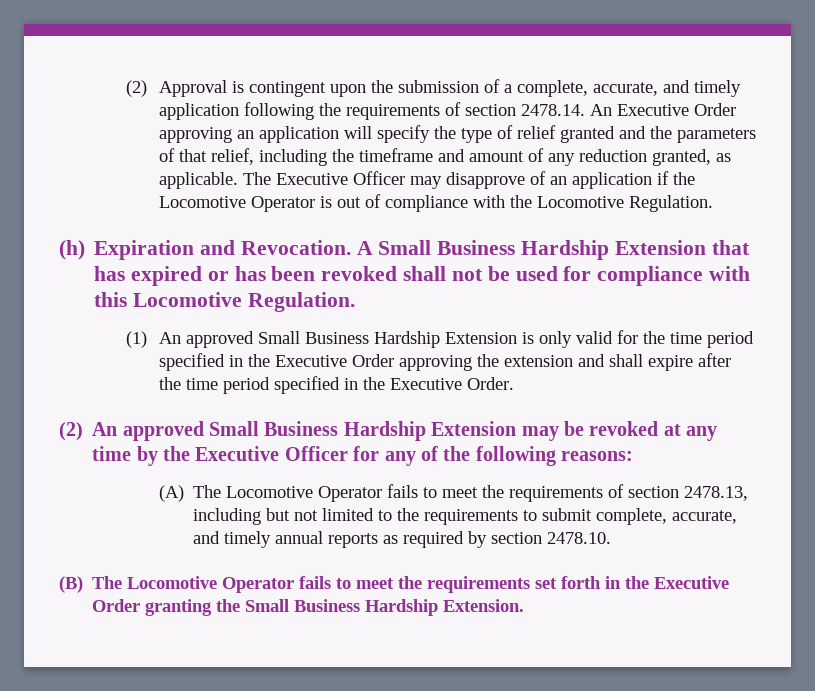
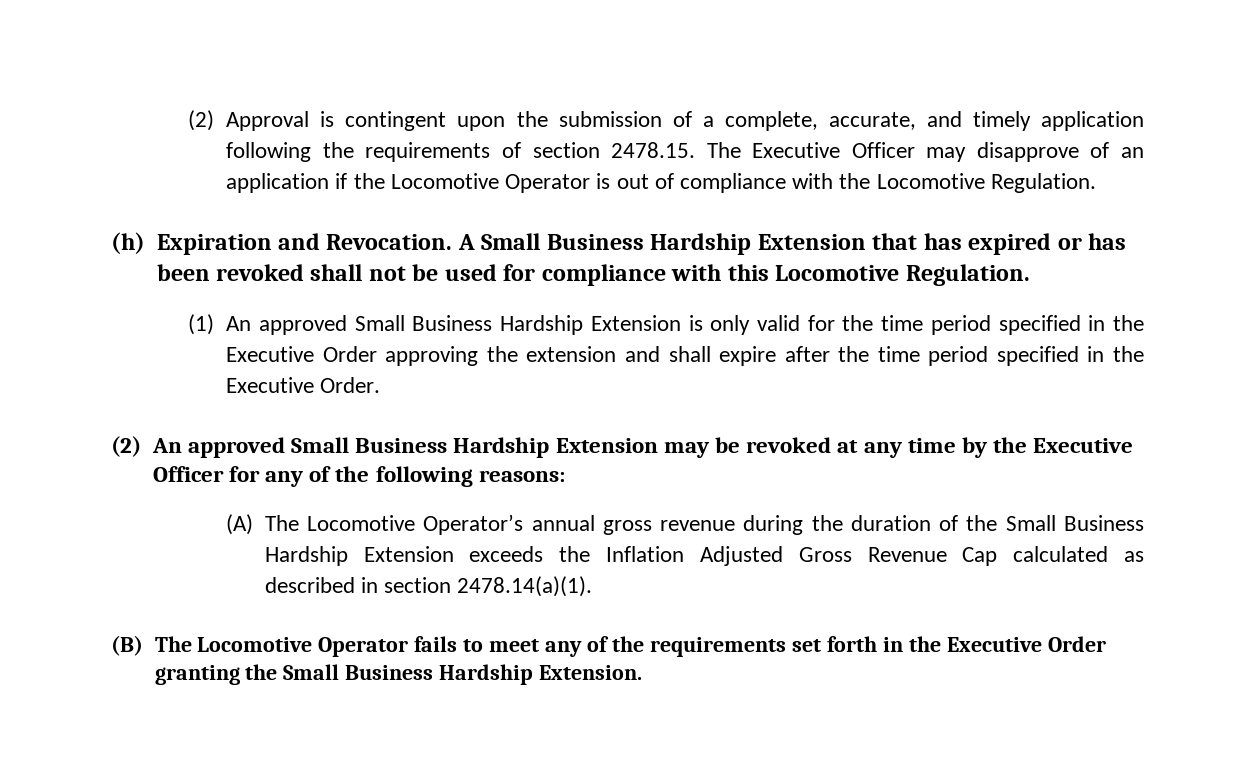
- (2) Approval is contingent upon the submission of a complete, accurate, and timely application following the requirements of section 2478.14. An Executive Order approving an application will specify the type of relief granted and the parameters of that relief, including the timeframe and amount of any reduction granted, as applicable. The Executive Officer may disapprove of an application if the Locomotive Operator is out of compliance with the Locomotive Regulation.
+ (2) Approval is contingent upon the submission of a complete, accurate, and timely application following the requirements of section 2478.15. The Executive Officer may disapprove of an application if the Locomotive Operator is out of compliance with the Locomotive Regulation.
- (A) The Locomotive Operator fails to meet the requirements of section 2478.13, including but not limited to the requirements to submit complete, accurate, and timely annual reports as required by section 2478.10.
+ (A) The Locomotive Operator’s annual gross revenue during the duration of the Small Business Hardship Extension exceeds the Inflation Adjusted Gross Revenue Cap calculated as described in section 2478.14(a)(1).
- (B) The Locomotive Operator fails to meet the requirements set forth in the Executive Order granting the Small Business Hardship Extension.
+ (B) The Locomotive Operator fails to meet any of the requirements set forth in the Executive Order granting the Small Business Hardship Extension.

